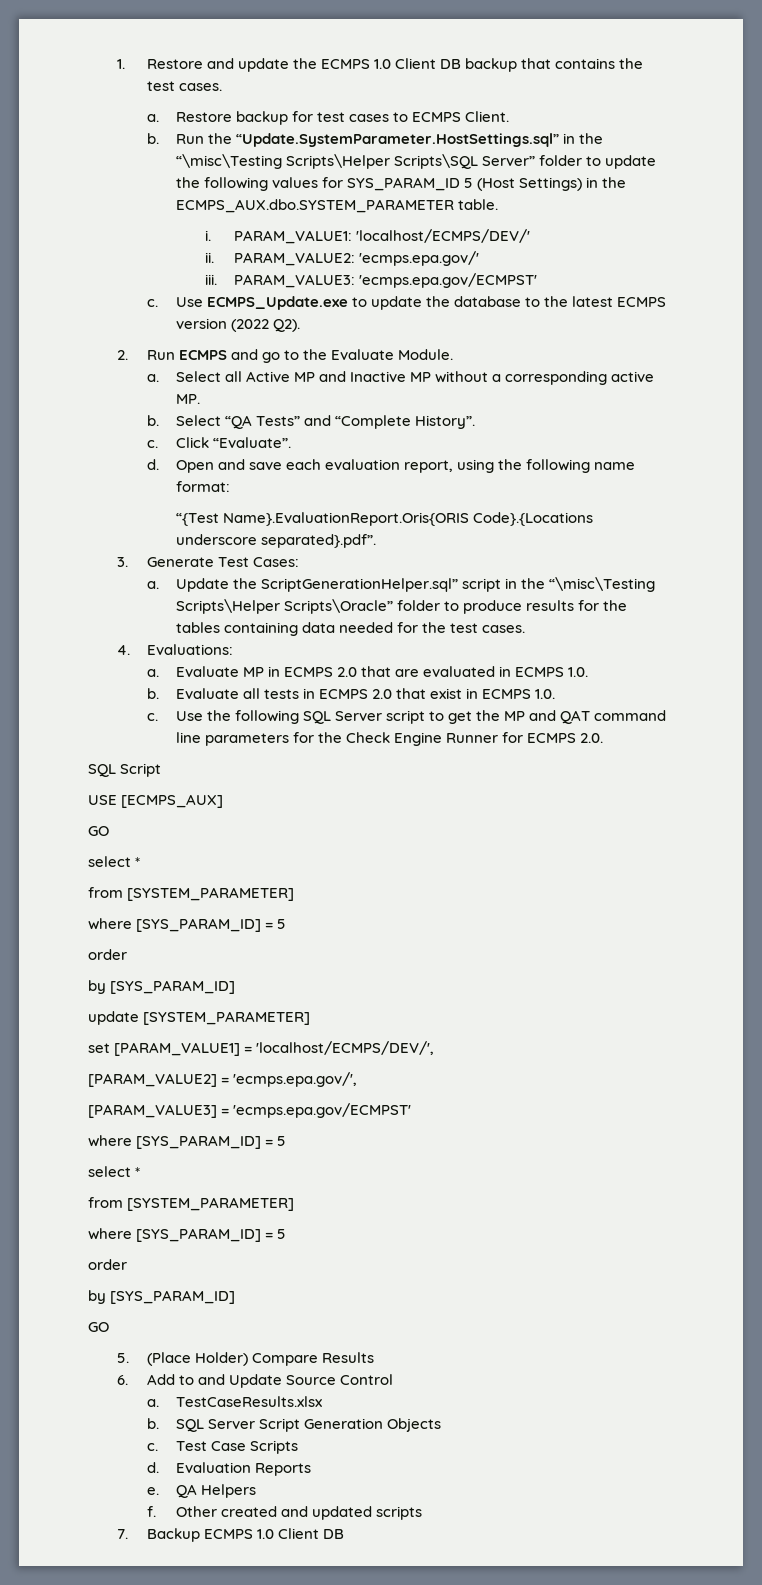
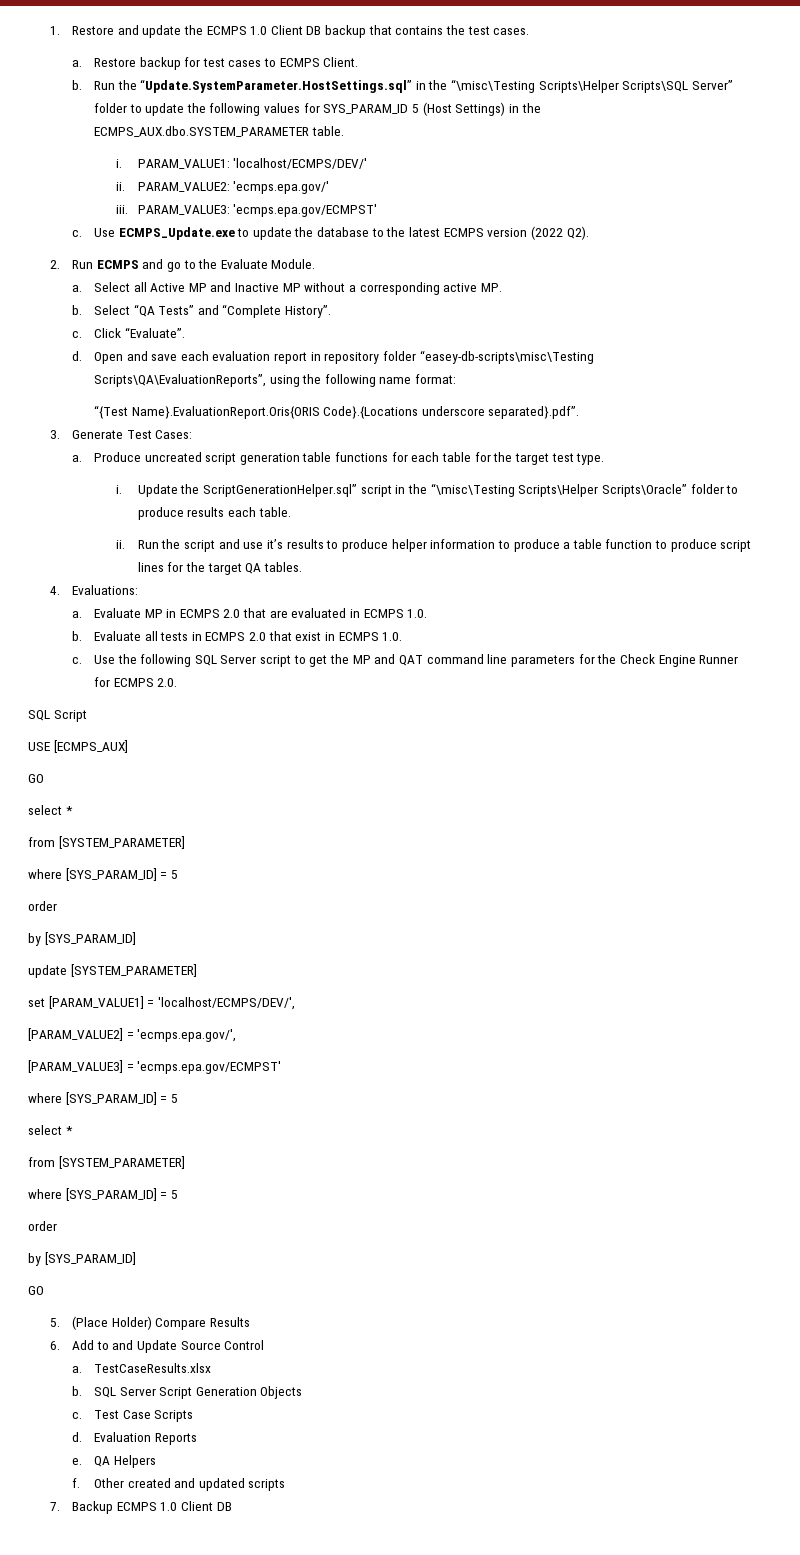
- Open and save each evaluation report, using the following name format:
+ Open and save each evaluation report in repository folder “easey-db-scripts\misc\Testing Scripts\QA\EvaluationReports”, using the following name format:
+ Produce uncreated script generation table functions for each table for the target test type.
+ i.
- Update the ScriptGenerationHelper.sql” script in the “\misc\Testing Scripts\Helper Scripts\Oracle” folder to produce results for the tables containing data needed for the test cases.
+ Update the ScriptGenerationHelper.sql” script in the “\misc\Testing Scripts\Helper Scripts\Oracle” folder to produce results each table.
+ ii. Run the script and use it’s results to produce helper information to produce a table function to produce script lines for the target QA tables.

